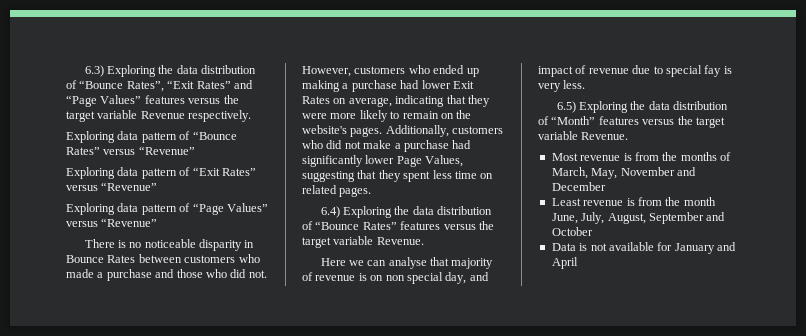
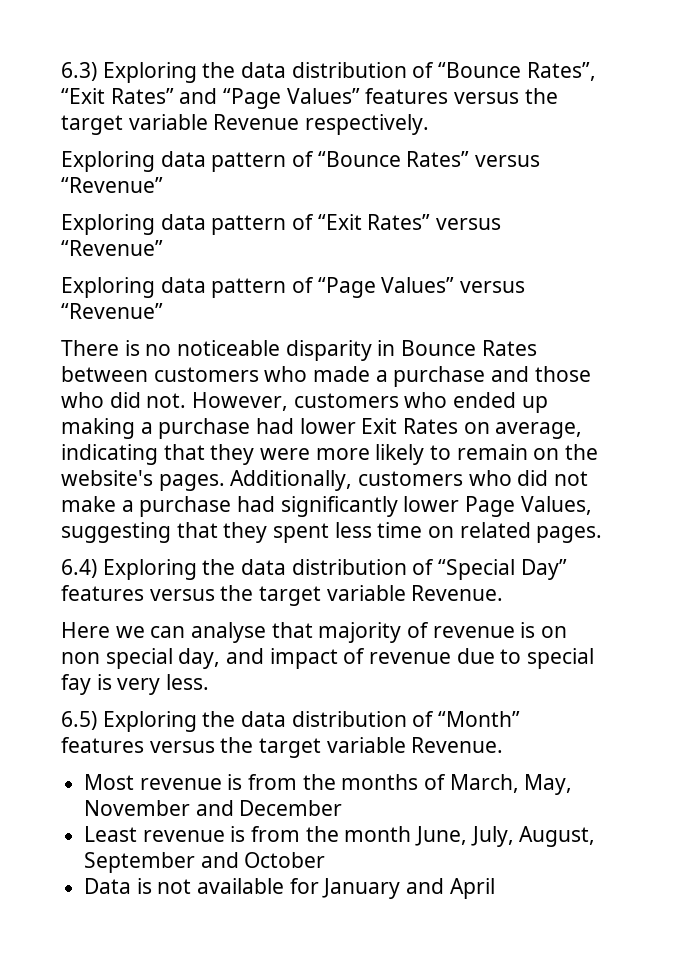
- 6.4) Exploring the data distribution of “Bounce Rates” features versus the target variable Revenue.
+ 6.4) Exploring the data distribution of “Special Day” features versus the target variable Revenue.

